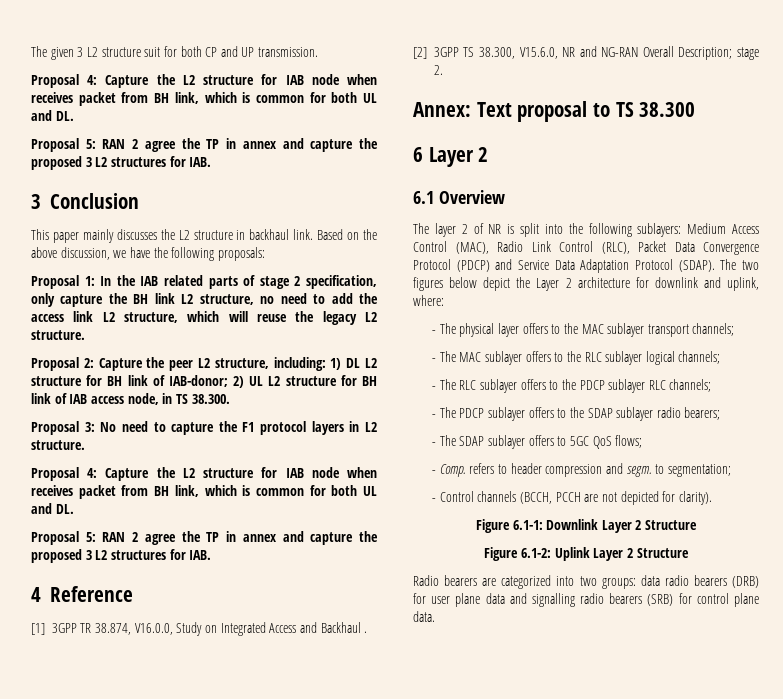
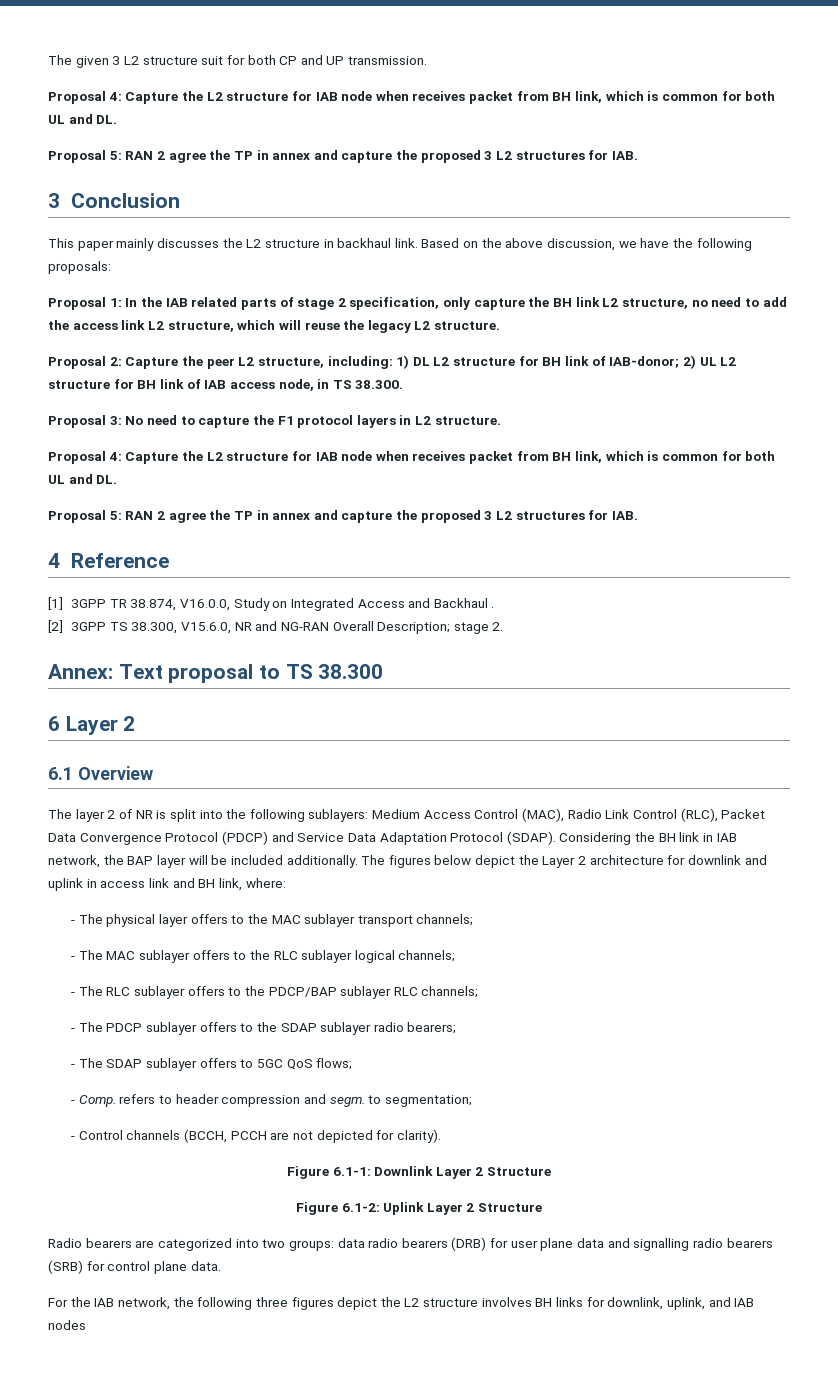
- The two figures below depict the Layer 2 architecture for downlink and uplink, where:
+ Considering the BH link in IAB network, the BAP layer will be included additionally. The figures below depict the Layer 2 architecture for downlink and uplink in access link and BH link, where:
- - The RLC sublayer offers to the PDCP sublayer RLC channels;
+ - The RLC sublayer offers to the PDCP/BAP sublayer RLC channels;
+ For the IAB network, the following three figures depict the L2 structure involves BH links for downlink, uplink, and IAB nodes

